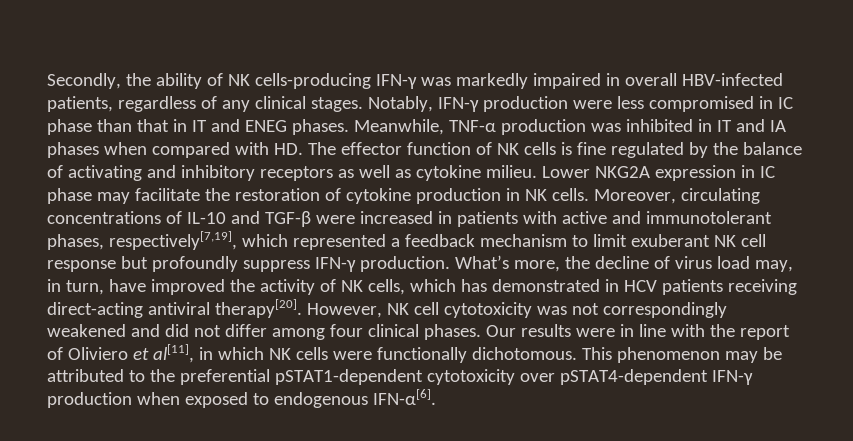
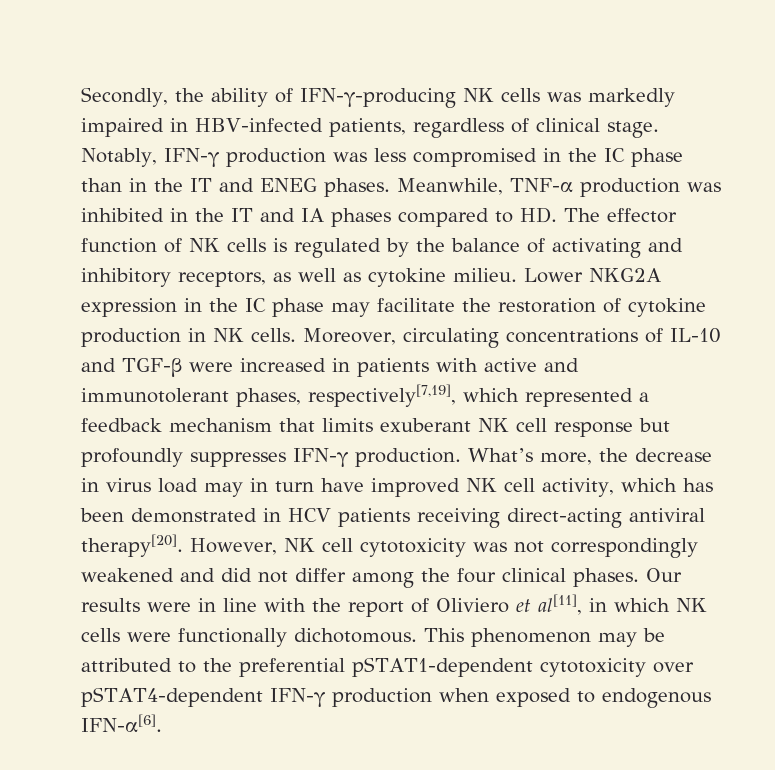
- Secondly, the ability of NK cells-producing IFN-γ was markedly impaired in overall HBV-infected patients, regardless of any clinical stages.
+ Secondly, the ability of IFN-γ-producing NK cells was markedly impaired in HBV-infected patients, regardless of clinical stage.
- Notably, IFN-γ production were less compromised in IC phase than that in IT and ENEG phases.
+ Notably, IFN-γ production was less compromised in the IC phase than in the IT and ENEG phases.
- Meanwhile, TNF-α production was inhibited in IT and IA phases when compared with HD. The effector function of NK cells is fine regulated by the balance of activating and inhibitory receptors as well as cytokine milieu.
+ Meanwhile, TNF-α production was inhibited in the IT and IA phases compared to HD. The effector function of NK cells is regulated by the balance of activating and inhibitory receptors, as well as cytokine milieu.
- Lower NKG2A expression in IC phase may facilitate the restoration of cytokine production in NK cells.
+ Lower NKG2A expression in the IC phase may facilitate the restoration of cytokine production in NK cells.
- Moreover, circulating concentrations of IL-10 and TGF-β were increased in patients with active and immunotolerant phases, respectively[7,19], which represented a feedback mechanism to limit exuberant NK cell response but profoundly suppress IFN-γ production.
+ Moreover, circulating concentrations of IL-10 and TGF-β were increased in patients with active and immunotolerant phases, respectively[7,19], which represented a feedback mechanism that limits exuberant NK cell response but profoundly suppresses IFN-γ production.
- What’s more, the decline of virus load may, in turn, have improved the activity of NK cells, which has demonstrated in HCV patients receiving direct-acting antiviral therapy[20].
+ What’s more, the decrease in virus load may in turn have improved NK cell activity, which has been demonstrated in HCV patients receiving direct-acting antiviral therapy[20].
- However, NK cell cytotoxicity was not correspondingly weakened and did not differ among four clinical phases.
+ However, NK cell cytotoxicity was not correspondingly weakened and did not differ among the four clinical phases.

